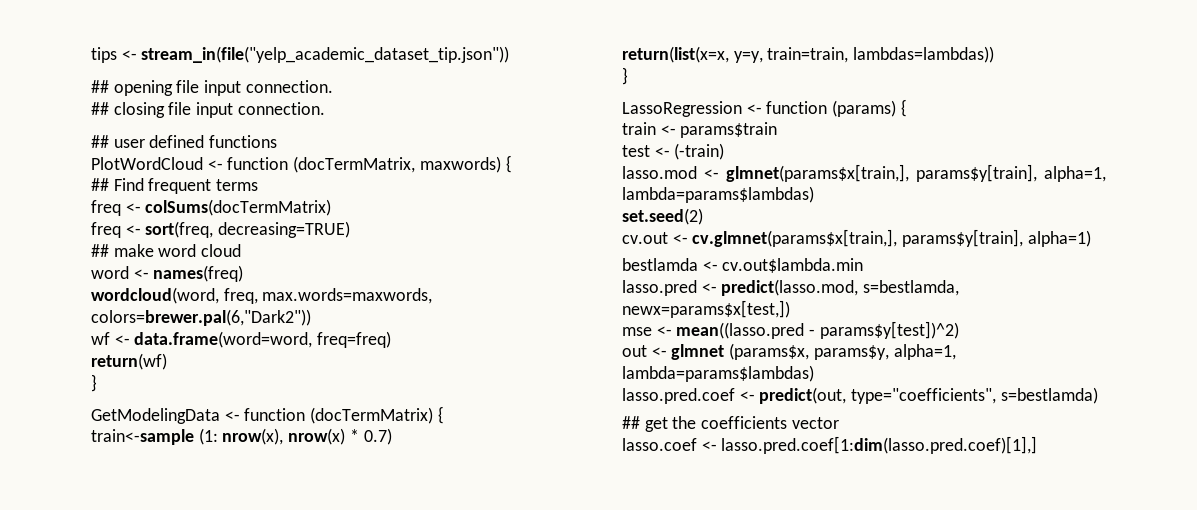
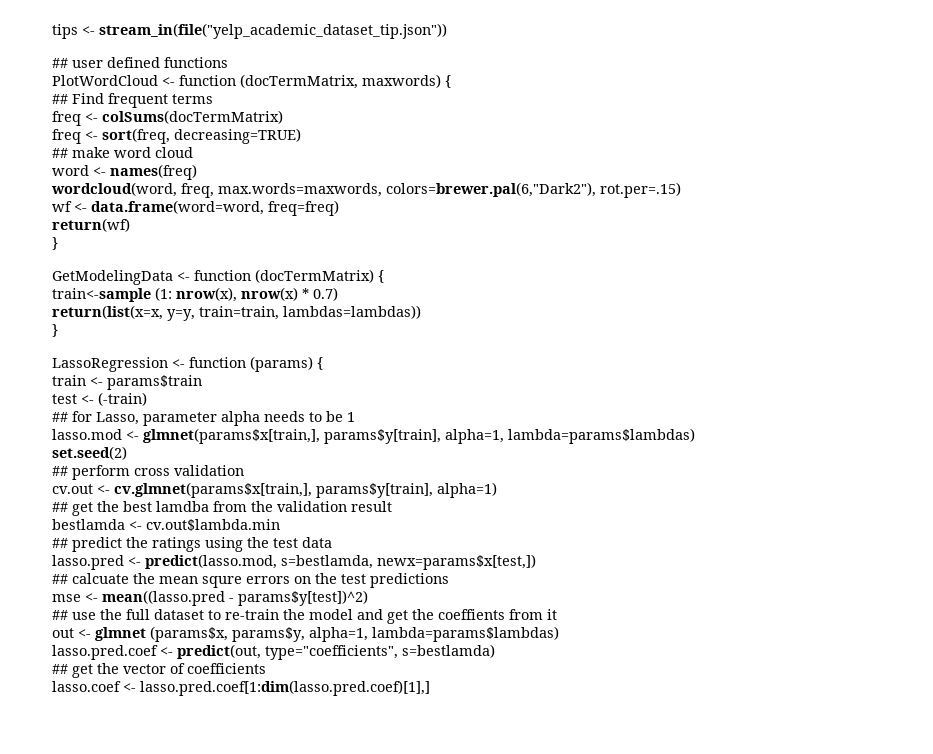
- ## opening file input connection.
- ## closing file input connection.
- wordcloud(word, freq, max.words=maxwords, colors=brewer.pal(6,"Dark2"))
+ wordcloud(word, freq, max.words=maxwords, colors=brewer.pal(6,"Dark2"), rot.per=.15)
+ ## for Lasso, parameter alpha needs to be 1
+ ## perform cross validation
+ ## get the best lamdba from the validation result
  bestlamda <- cv.out$lambda.min
+ ## predict the ratings using the test data
+ ## calcuate the mean squre errors on the test predictions
+ ## use the full dataset to re-train the model and get the coeffients from it
- ## get the coefficients vector
+ ## get the vector of coefficients

